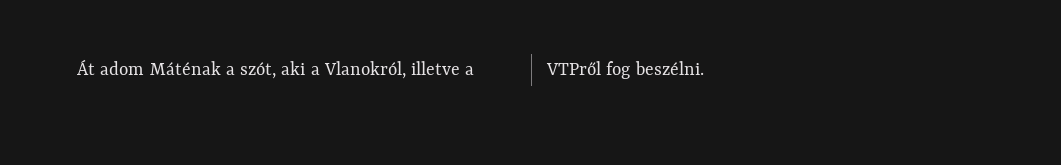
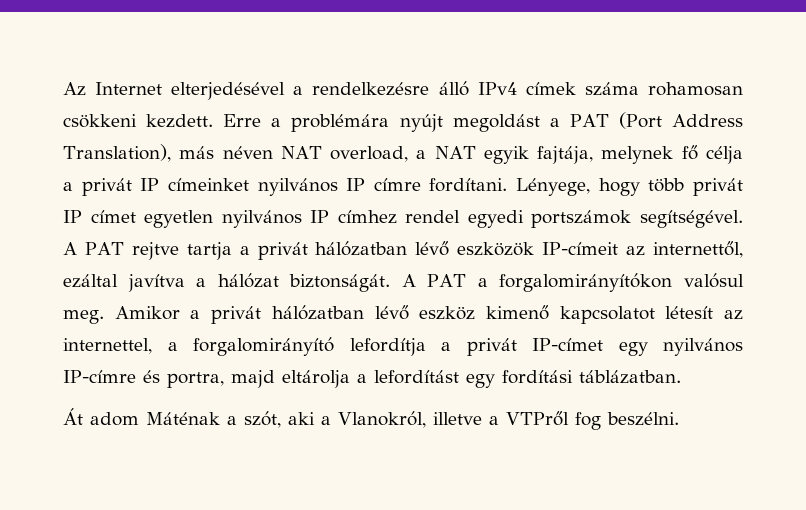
+ Az Internet elterjedésével a rendelkezésre álló IPv4 címek száma rohamosan csökkeni kezdett. Erre a problémára nyújt megoldást a PAT (Port Address Translation), más néven NAT overload, a NAT egyik fajtája, melynek fő célja a privát IP címeinket nyilvános IP címre fordítani. Lényege, hogy több privát IP címet egyetlen nyilvános IP címhez rendel egyedi portszámok segítségével. A PAT rejtve tartja a privát hálózatban lévő eszközök IP-címeit az internettől, ezáltal javítva a hálózat biztonságát. A PAT a forgalomirányítókon valósul meg. Amikor a privát hálózatban lévő eszköz kimenő kapcsolatot létesít az internettel, a forgalomirányító lefordítja a privát IP-címet egy nyilvános IP-címre és portra, majd eltárolja a lefordítást egy fordítási táblázatban.

